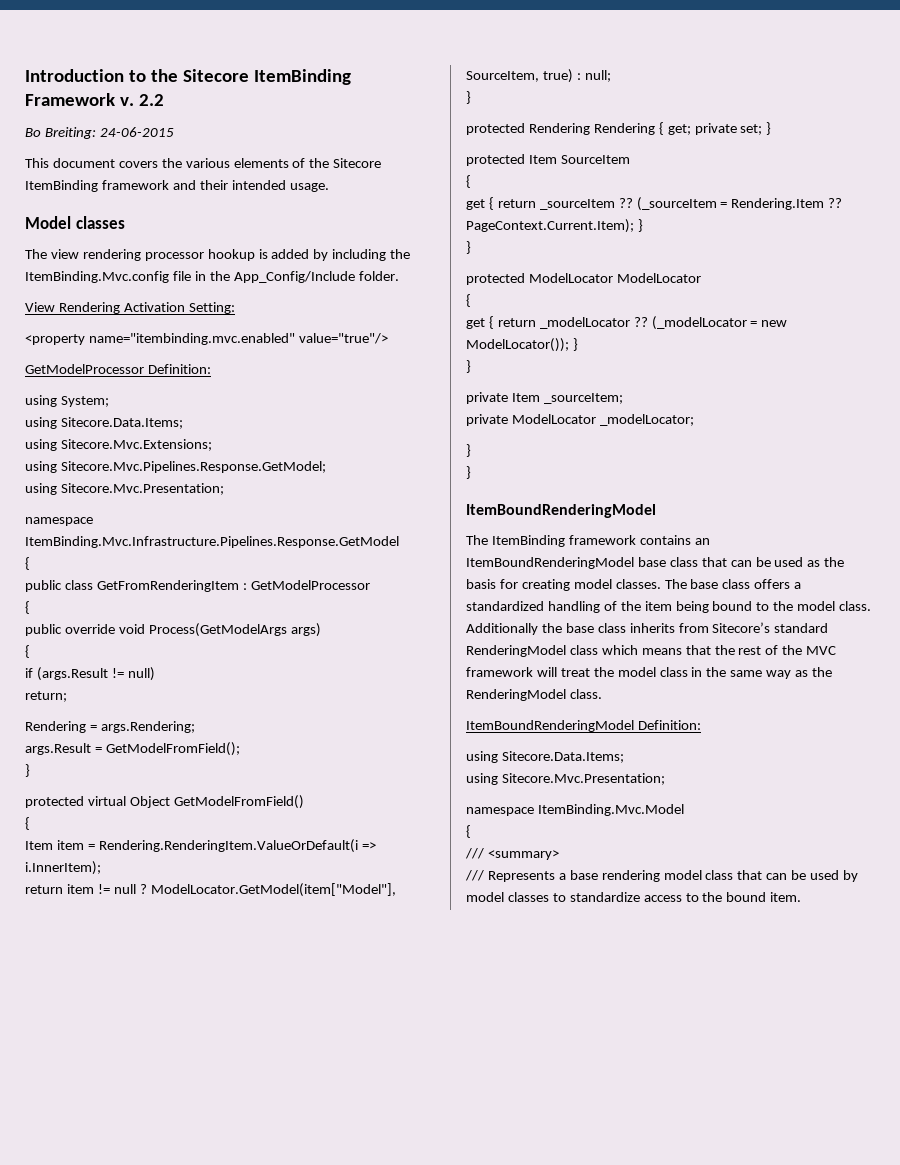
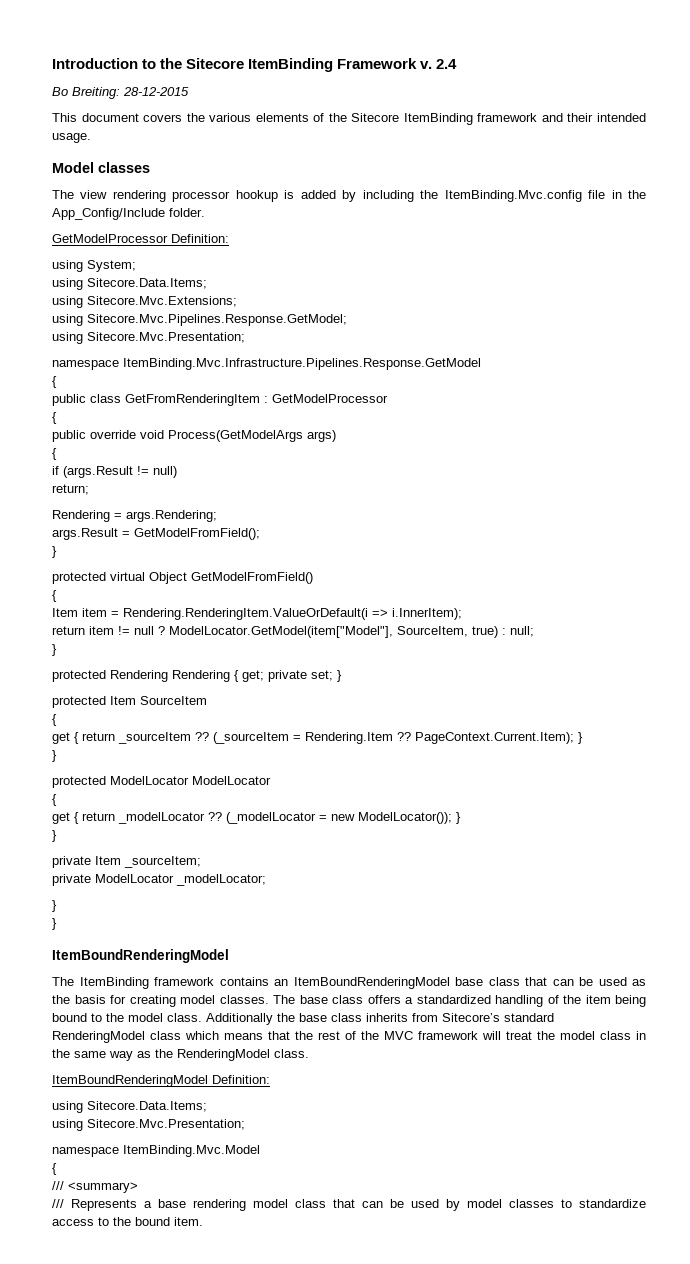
- 2.2
+ 2.4
- Bo Breiting: 24-06-2015
+ Bo Breiting: 28-12-2015
- View Rendering Activation Setting:
- <property name="itembinding.mvc.enabled" value="true"/>

